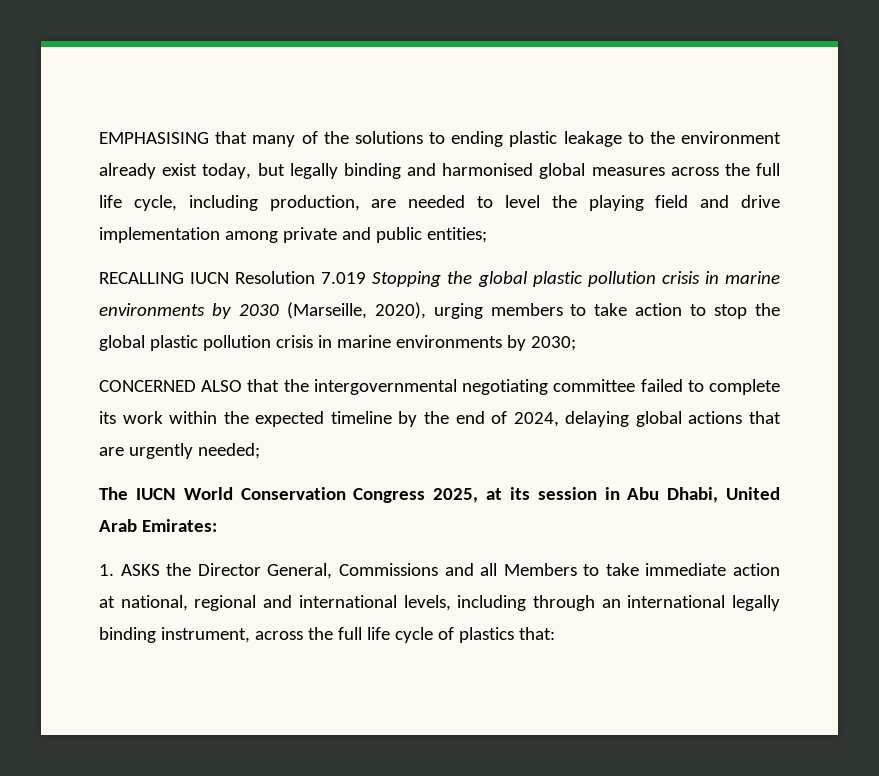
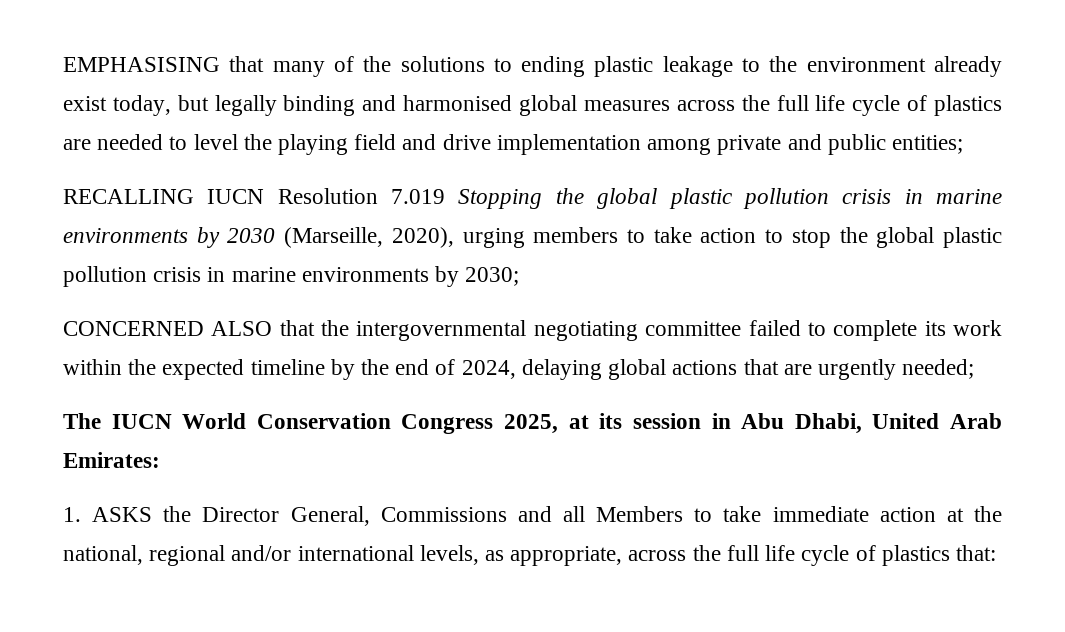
- EMPHASISING that many of the solutions to ending plastic leakage to the environment already exist today, but legally binding and harmonised global measures across the full life cycle, including production, are needed to level the playing field and drive implementation among private and public entities;
+ EMPHASISING that many of the solutions to ending plastic leakage to the environment already exist today, but legally binding and harmonised global measures across the full life cycle of plastics are needed to level the playing field and drive implementation among private and public entities;
- 1. ASKS the Director General, Commissions and all Members to take immediate action at national, regional and international levels, including through an international legally binding instrument, across the full life cycle of plastics that:
+ 1. ASKS the Director General, Commissions and all Members to take immediate action at the national, regional and/or international levels, as appropriate, across the full life cycle of plastics that:

